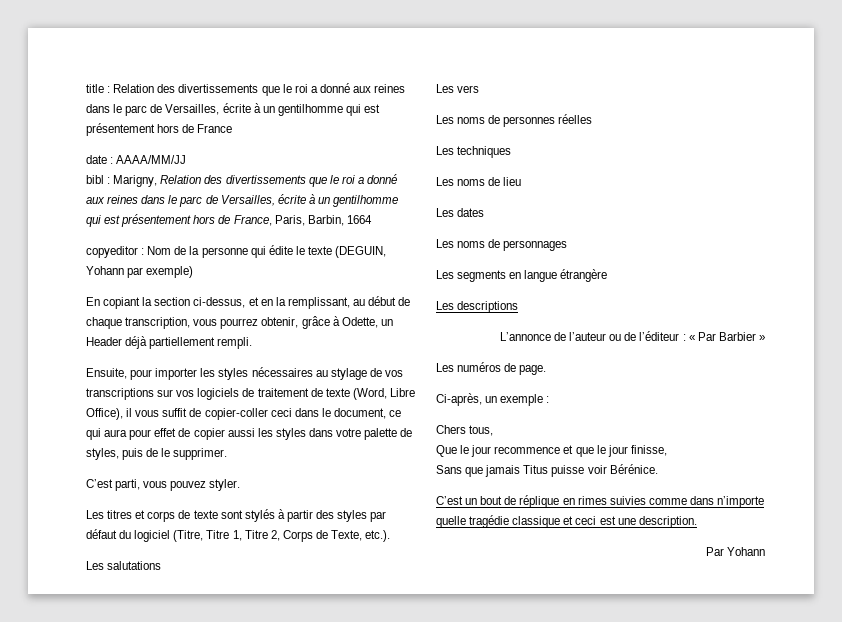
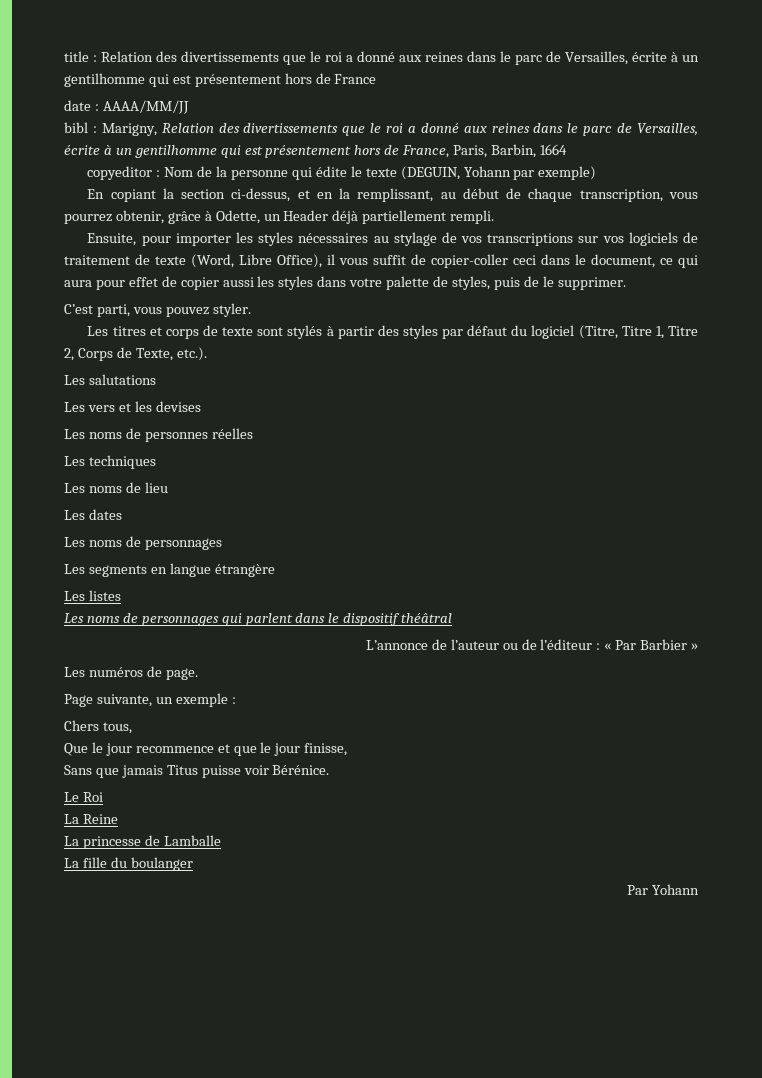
- Les vers
+ Les vers et les devises
- Les descriptions
+ Les listes
+ Les noms de personnages qui parlent dans le dispositif théâtral
- Ci-après, un exemple :
+ Page suivante, un exemple :
- C’est un bout de réplique en rimes suivies comme dans n’importe quelle tragédie classique et ceci est une description.
+ Le Roi
+ La Reine
+ La princesse de Lamballe
+ La fille du boulanger

